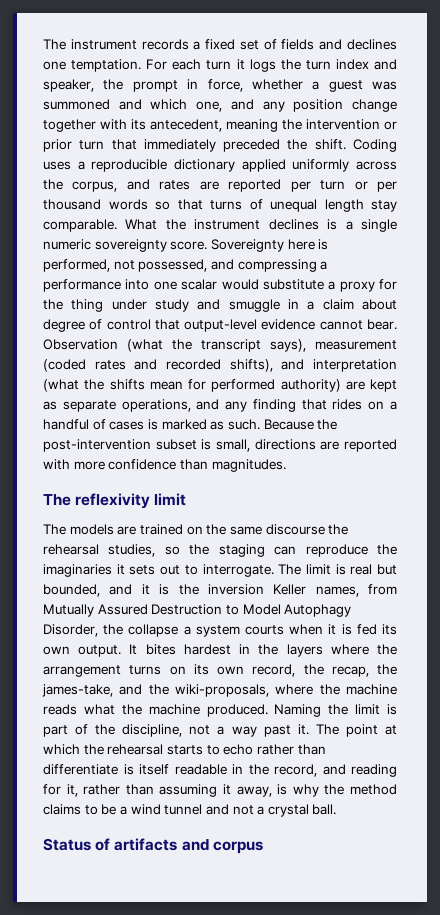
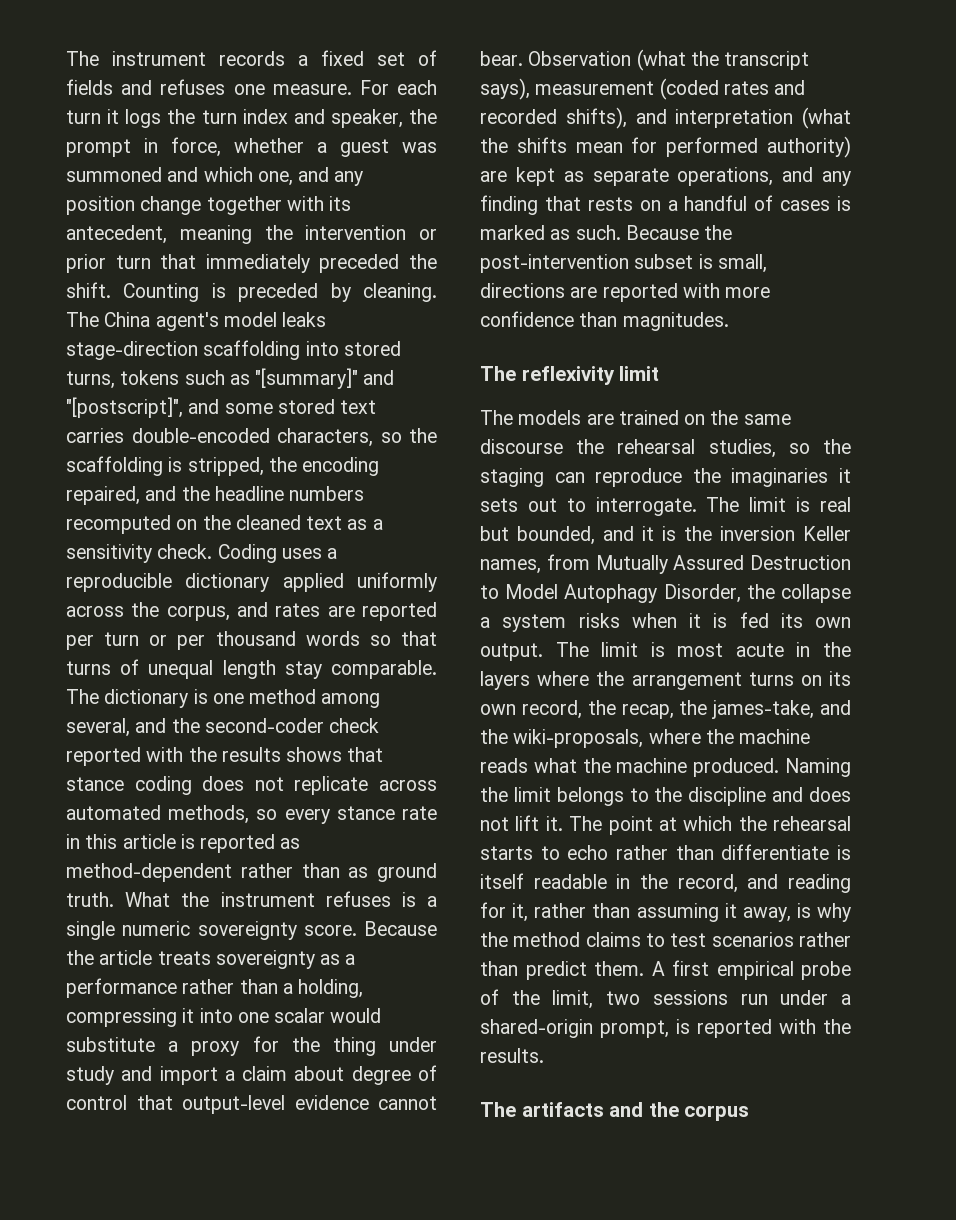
- The instrument records a fixed set of fields and declines one temptation.
+ The instrument records a fixed set of fields and refuses one measure.
+ Counting is preceded by cleaning. The China agent's model leaks stage-direction scaffolding into stored turns, tokens such as "[summary]" and "[postscript]", and some stored text carries double-encoded characters, so the scaffolding is stripped, the encoding repaired, and the headline numbers recomputed on the cleaned text as a sensitivity check.
+ The dictionary is one method among several, and the second-coder check reported with the results shows that stance coding does not replicate across automated methods, so every stance rate in this article is reported as method-dependent rather than as ground truth.
- What the instrument declines is a single numeric sovereignty score.
+ What the instrument refuses is a single numeric sovereignty score.
- Sovereignty here is performed, not possessed, and compressing a performance into one scalar would substitute a proxy for the thing under study and smuggle in a claim about degree of control that output-level evidence cannot bear.
+ Because the article treats sovereignty as a performance rather than a holding, compressing it into one scalar would substitute a proxy for the thing under study and import a claim about degree of control that output-level evidence cannot bear.
- Observation (what the transcript says), measurement (coded rates and recorded shifts), and interpretation (what the shifts mean for performed authority) are kept as separate operations, and any finding that rides on a handful of cases is marked as such.
+ Observation (what the transcript says), measurement (coded rates and recorded shifts), and interpretation (what the shifts mean for performed authority) are kept as separate operations, and any finding that rests on a handful of cases is marked as such.
- The limit is real but bounded, and it is the inversion Keller names, from Mutually Assured Destruction to Model Autophagy Disorder, the collapse a system courts when it is fed its own output.
+ The limit is real but bounded, and it is the inversion Keller names, from Mutually Assured Destruction to Model Autophagy Disorder, the collapse a system risks when it is fed its own output.
- It bites hardest in the layers where the arrangement turns on its own record, the recap, the james-take, and the wiki-proposals, where the machine reads what the machine produced.
+ The limit is most acute in the layers where the arrangement turns on its own record, the recap, the james-take, and the wiki-proposals, where the machine reads what the machine produced.
- Naming the limit is part of the discipline, not a way past it.
+ Naming the limit belongs to the discipline and does not lift it.
- The point at which the rehearsal starts to echo rather than differentiate is itself readable in the record, and reading for it, rather than assuming it away, is why the method claims to be a wind tunnel and not a crystal ball.
- Status of artifacts and corpus
+ The point at which the rehearsal starts to echo rather than differentiate is itself readable in the record, and reading for it, rather than assuming it away, is why the method claims to test scenarios rather than predict them. A first empirical probe of the limit, two sessions run under a shared-origin prompt, is reported with the results.
+ The artifacts and the corpus

